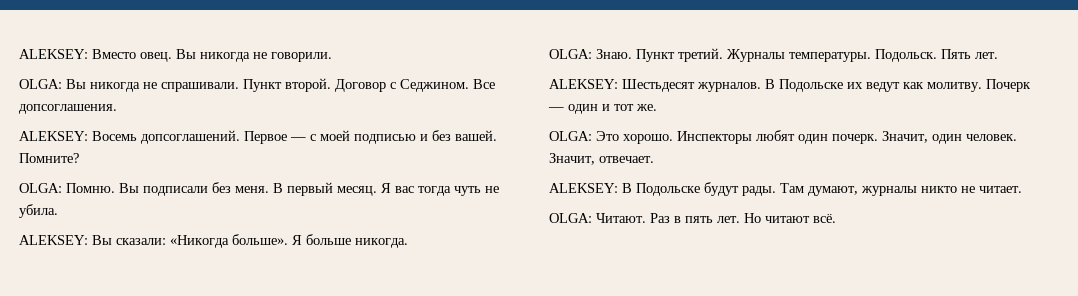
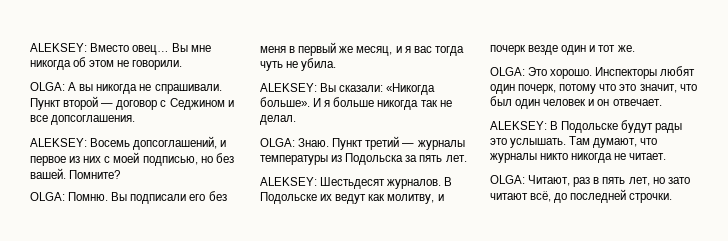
- ALEKSEY: Вместо овец. Вы никогда не говорили.
+ ALEKSEY: Вместо овец… Вы мне никогда об этом не говорили.
- OLGA: Вы никогда не спрашивали.
+ OLGA: А вы никогда не спрашивали.
- Пункт второй. Договор с Седжином. Все допсоглашения.
- ALEKSEY: Восемь допсоглашений. Первое — с моей подписью и без вашей.
+ Пункт второй — договор с Седжином и все допсоглашения.
+ ALEKSEY: Восемь допсоглашений, и первое из них с моей подписью, но без вашей.
- Вы подписали без меня. В первый месяц. Я вас тогда чуть не убила.
+ Вы подписали его без меня в первый же месяц, и я вас тогда чуть не убила.
- Я больше никогда.
- OLGA: Знаю. Пункт третий. Журналы температуры. Подольск. Пять лет.
+ И я больше никогда так не делал.
+ OLGA: Знаю. Пункт третий — журналы температуры из Подольска за пять лет.
- В Подольске их ведут как молитву. Почерк — один и тот же.
+ В Подольске их ведут как молитву, и почерк везде один и тот же.
- Инспекторы любят один почерк. Значит, один человек. Значит, отвечает.
+ Инспекторы любят один почерк, потому что это значит, что был один человек и он отвечает.
- ALEKSEY: В Подольске будут рады.
+ ALEKSEY: В Подольске будут рады это услышать.
- Там думают, журналы никто не читает.
+ Там думают, что журналы никто никогда не читает.
- OLGA: Читают. Раз в пять лет. Но читают всё.
+ OLGA: Читают, раз в пять лет, но зато читают всё, до последней строчки.

